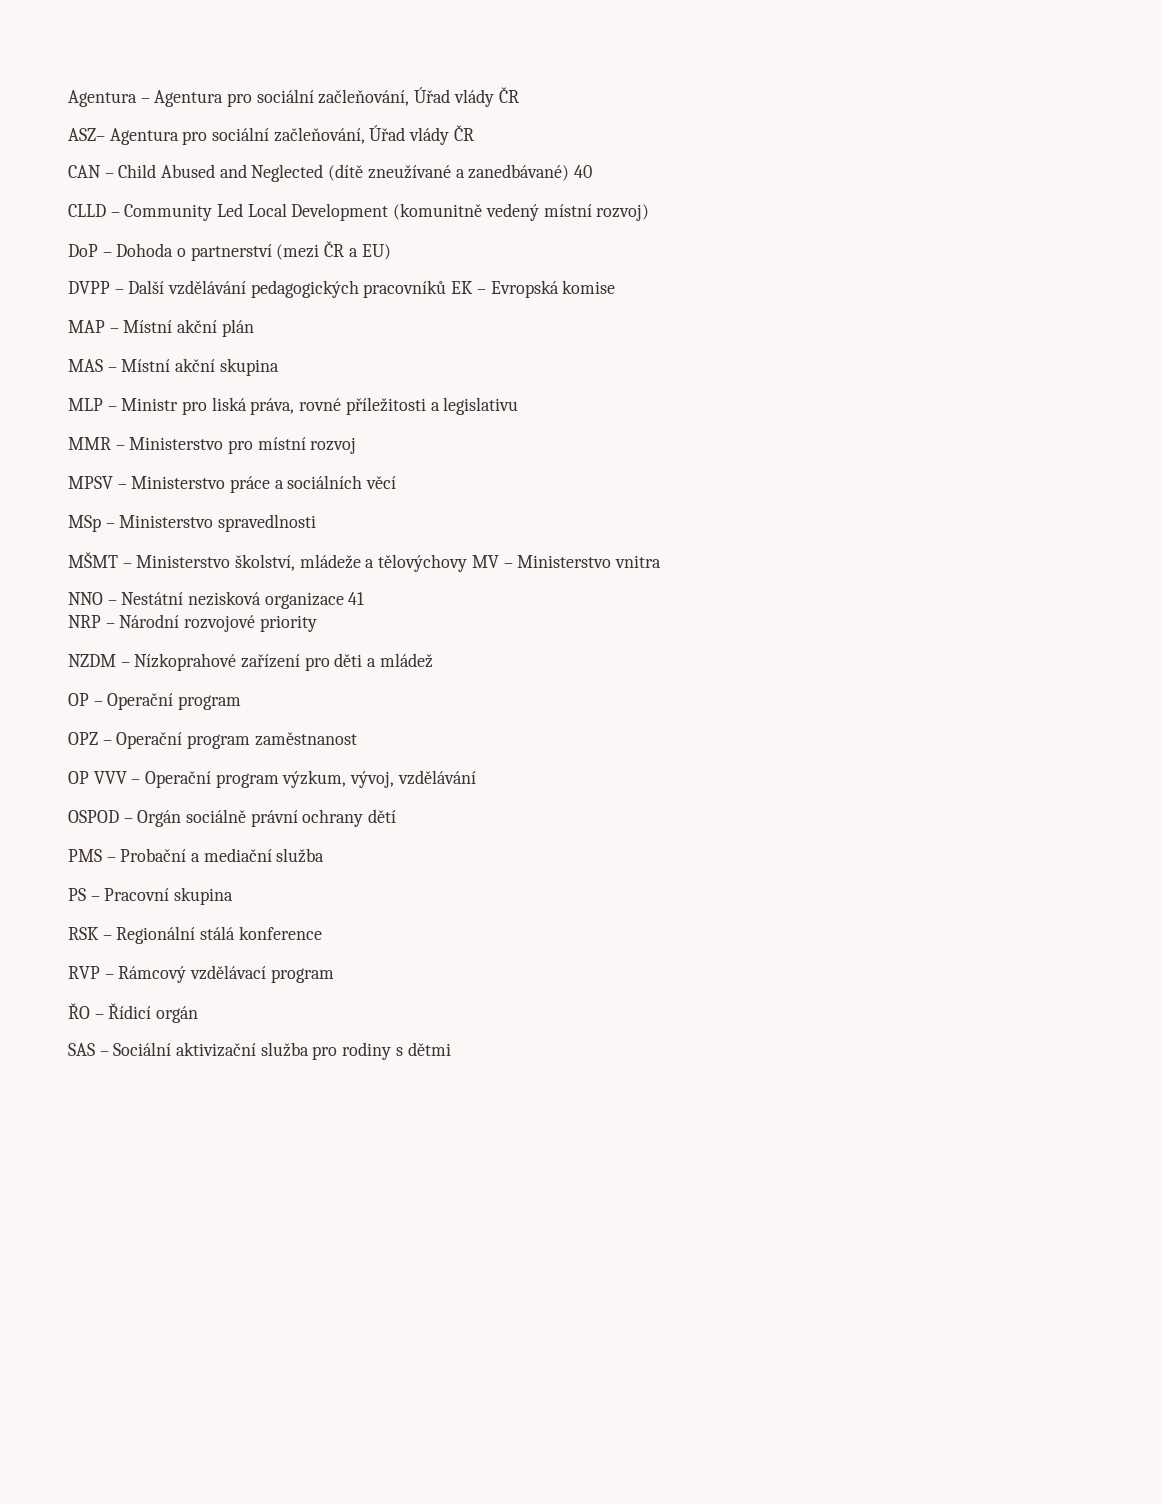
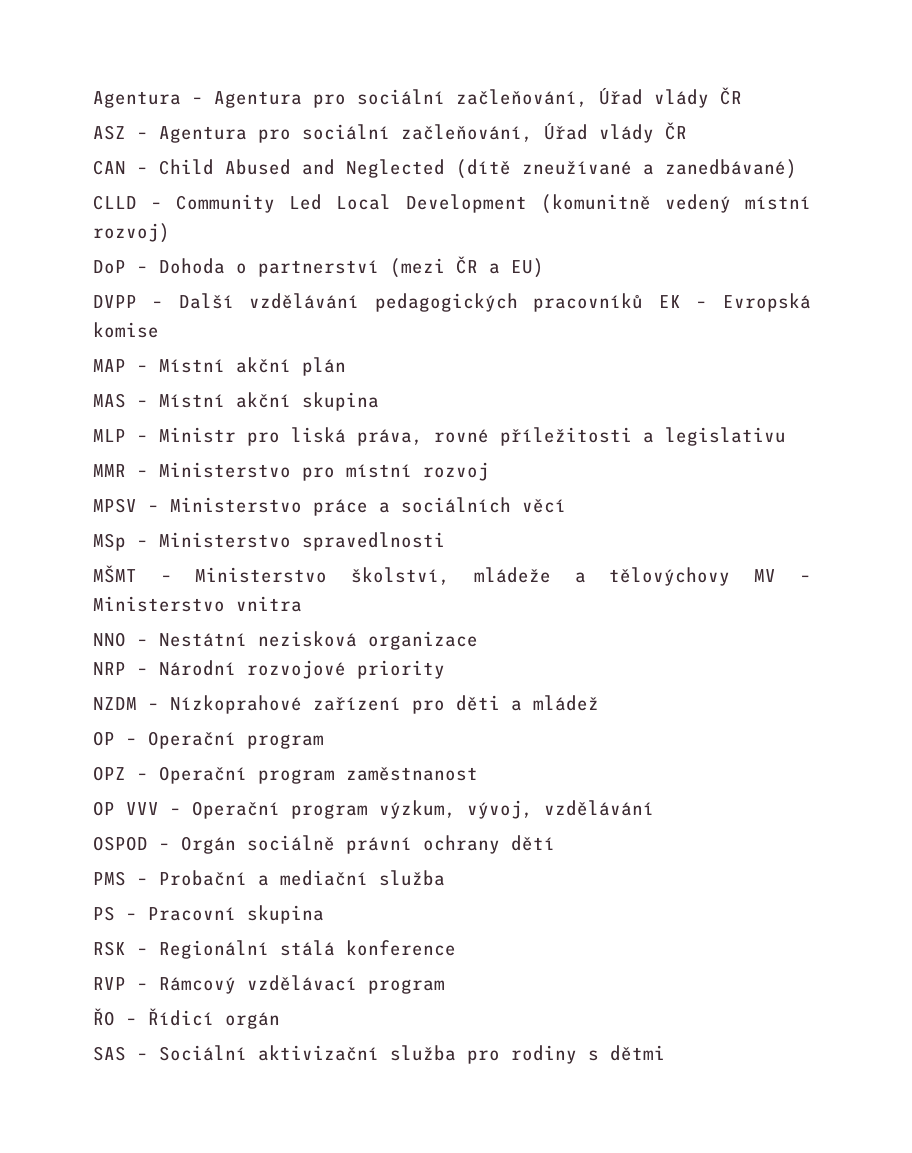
- ASZ– Agentura pro sociální začleňování, Úřad vlády ČR
+ ASZ – Agentura pro sociální začleňování, Úřad vlády ČR
- CAN – Child Abused and Neglected (dítě zneužívané a zanedbávané) 40
+ CAN – Child Abused and Neglected (dítě zneužívané a zanedbávané)
- NNO – Nestátní nezisková organizace 41
+ NNO – Nestátní nezisková organizace

